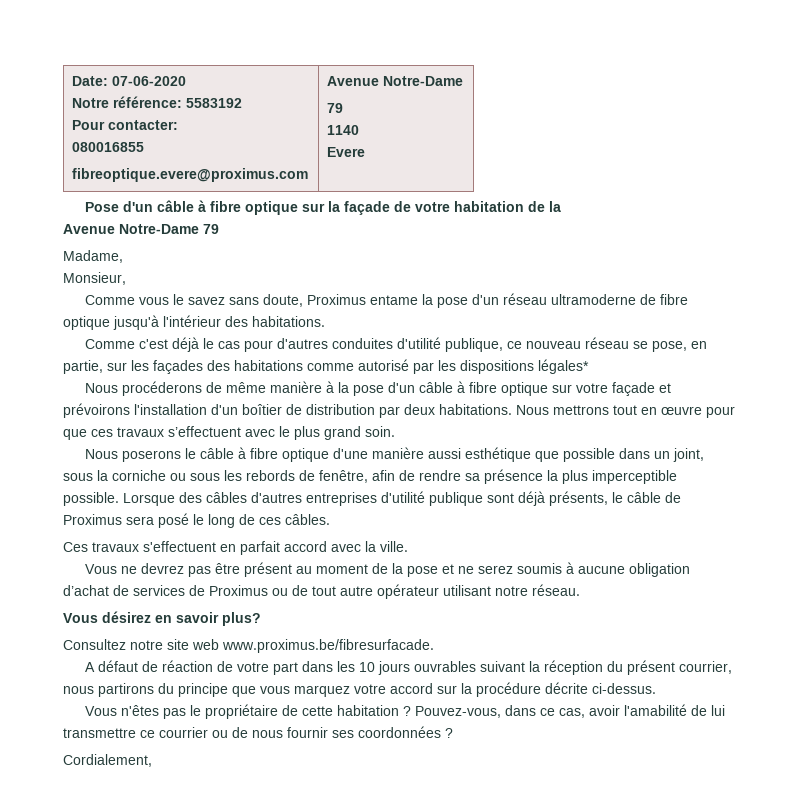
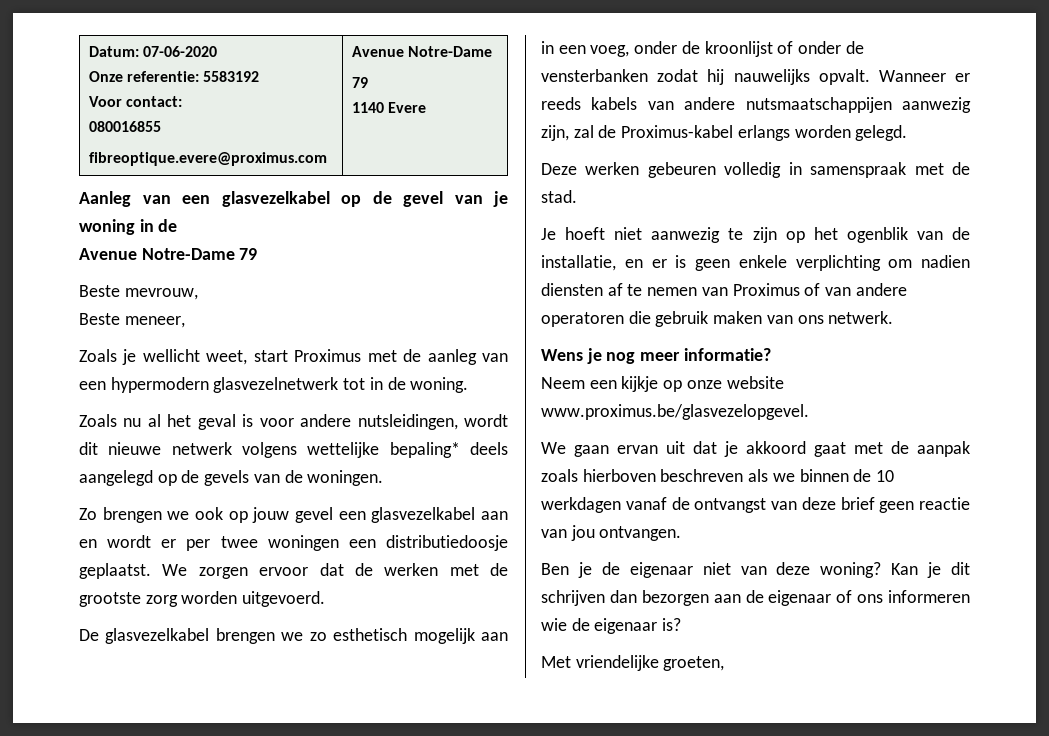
- Date: 07-06-2020
- Notre référence: 5583192
- Pour contacter:
+ Datum: 07-06-2020
+ Onze referentie: 5583192
+ Voor contact:
  080016855
  fibreoptique.evere@proximus.com | Avenue Notre-Dame
  79
- 1140
- Evere
+ 1140 Evere
- Pose d'un câble à fibre optique sur la façade de votre habitation de la
+ Aanleg van een glasvezelkabel op de gevel van je woning in de
- Madame,
- Monsieur,
- Comme vous le savez sans doute, Proximus entame la pose d'un réseau ultramoderne de fibre optique jusqu'à l'intérieur des habitations.
- Comme c'est déjà le cas pour d'autres conduites d'utilité publique, ce nouveau réseau se pose, en partie, sur les façades des habitations comme autorisé par les dispositions légales*
- Nous procéderons de même manière à la pose d'un câble à fibre optique sur votre façade et prévoirons l'installation d'un boîtier de distribution par deux habitations. Nous mettrons tout en œuvre pour que ces travaux s’effectuent avec le plus grand soin.
- Nous poserons le câble à fibre optique d'une manière aussi esthétique que possible dans un joint, sous la corniche ou sous les rebords de fenêtre, afin de rendre sa présence la plus imperceptible possible. Lorsque des câbles d'autres entreprises d'utilité publique sont déjà présents, le câble de Proximus sera posé le long de ces câbles.
- Ces travaux s'effectuent en parfait accord avec la ville.
- Vous ne devrez pas être présent au moment de la pose et ne serez soumis à aucune obligation d’achat de services de Proximus ou de tout autre opérateur utilisant notre réseau.
- Vous désirez en savoir plus?
- Consultez notre site web www.proximus.be/fibresurfacade.
- A défaut de réaction de votre part dans les 10 jours ouvrables suivant la réception du présent courrier, nous partirons du principe que vous marquez votre accord sur la procédure décrite ci-dessus.
- Vous n'êtes pas le propriétaire de cette habitation ? Pouvez-vous, dans ce cas, avoir l'amabilité de lui transmettre ce courrier ou de nous fournir ses coordonnées ?
- Cordialement,
+ Beste mevrouw,
+ Beste meneer,
+ Zoals je wellicht weet, start Proximus met de aanleg van een hypermodern glasvezelnetwerk tot in de woning.
+ Zoals nu al het geval is voor andere nutsleidingen, wordt dit nieuwe netwerk volgens wettelijke bepaling* deels aangelegd op de gevels van de woningen.
+ Zo brengen we ook op jouw gevel een glasvezelkabel aan en wordt er per twee woningen een distributiedoosje geplaatst. We zorgen ervoor dat de werken met de grootste zorg worden uitgevoerd.
+ De glasvezelkabel brengen we zo esthetisch mogelijk aan in een voeg, onder de kroonlijst of onder de vensterbanken zodat hij nauwelijks opvalt. Wanneer er reeds kabels van andere nutsmaatschappijen aanwezig zijn, zal de Proximus-kabel erlangs worden gelegd.
+ Deze werken gebeuren volledig in samenspraak met de stad.
+ Je hoeft niet aanwezig te zijn op het ogenblik van de installatie, en er is geen enkele verplichting om nadien diensten af te nemen van Proximus of van andere operatoren die gebruik maken van ons netwerk.
+ Wens je nog meer informatie?
+ Neem een kijkje op onze website www.proximus.be/glasvezelopgevel.
+ We gaan ervan uit dat je akkoord gaat met de aanpak zoals hierboven beschreven als we binnen de 10 werkdagen vanaf de ontvangst van deze brief geen reactie van jou ontvangen.
+ Ben je de eigenaar niet van deze woning? Kan je dit schrijven dan bezorgen aan de eigenaar of ons informeren wie de eigenaar is?
+ Met vriendelijke groeten,

